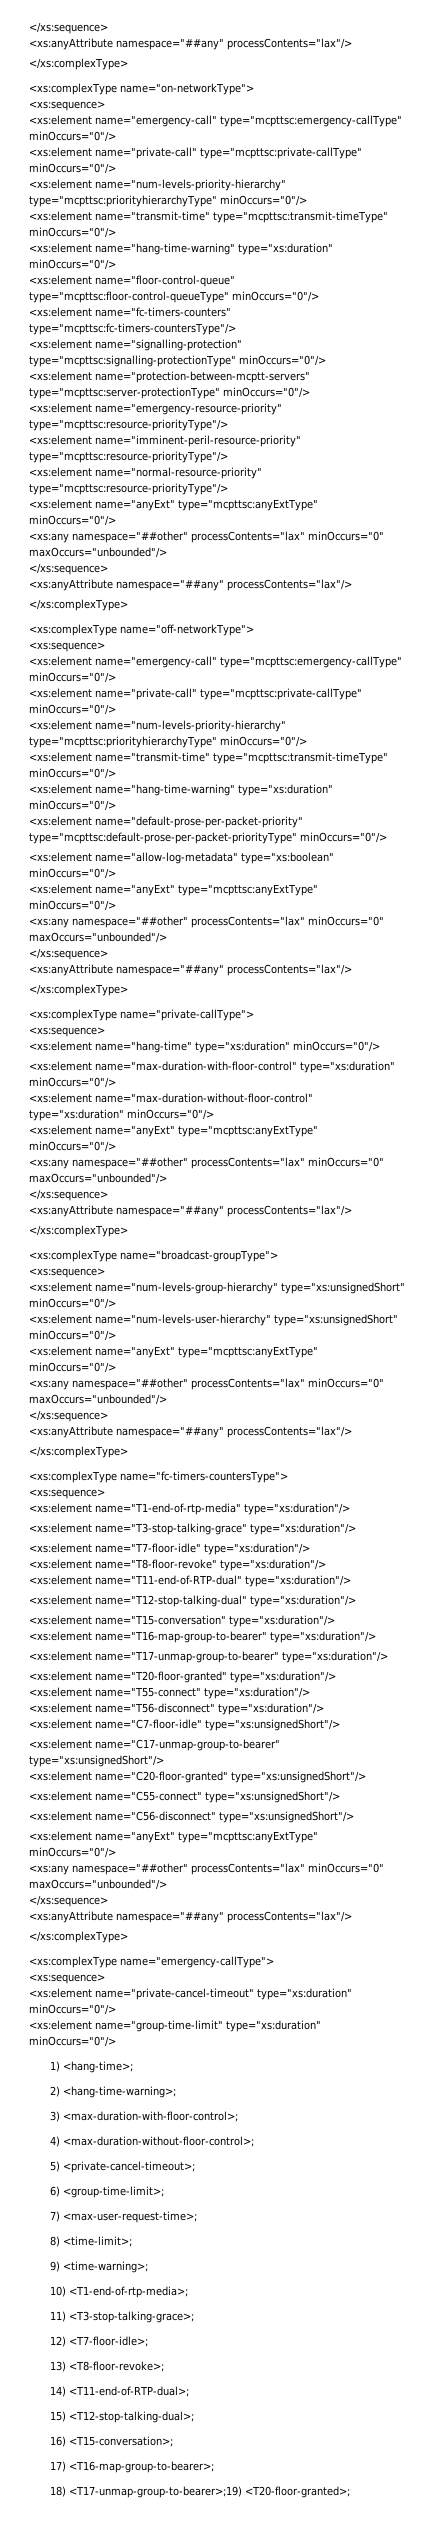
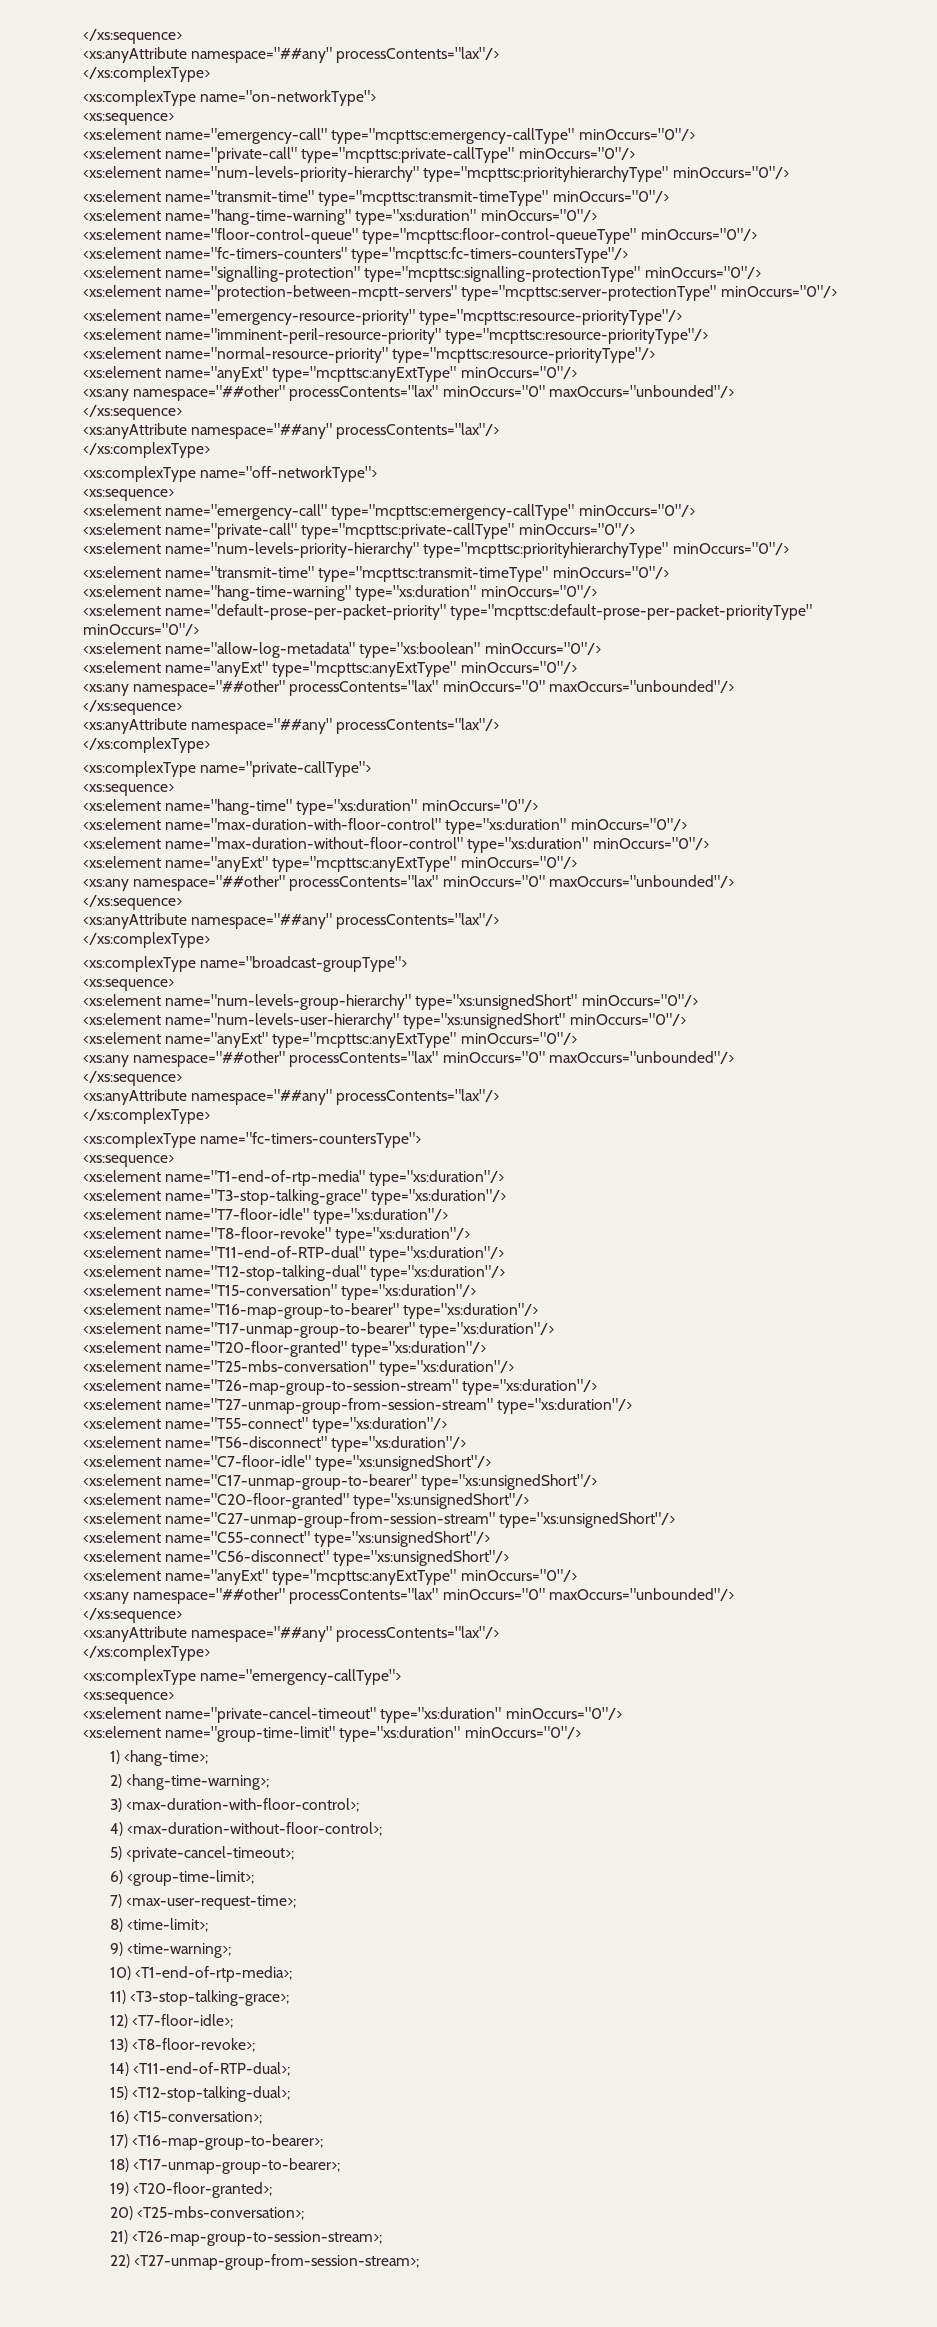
+ <xs:element name="T25-mbs-conversation" type="xs:duration"/>
+ <xs:element name="T26-map-group-to-session-stream" type="xs:duration"/>
+ <xs:element name="T27-unmap-group-from-session-stream" type="xs:duration"/>
+ <xs:element name="C27-unmap-group-from-session-stream" type="xs:unsignedShort"/>
- 18) <T17-unmap-group-to-bearer>;19) <T20-floor-granted>;
+ 18) <T17-unmap-group-to-bearer>;
+ 19) <T20-floor-granted>;
+ 20) <T25-mbs-conversation>;
+ 21) <T26-map-group-to-session-stream>;
+ 22) <T27-unmap-group-from-session-stream>;

